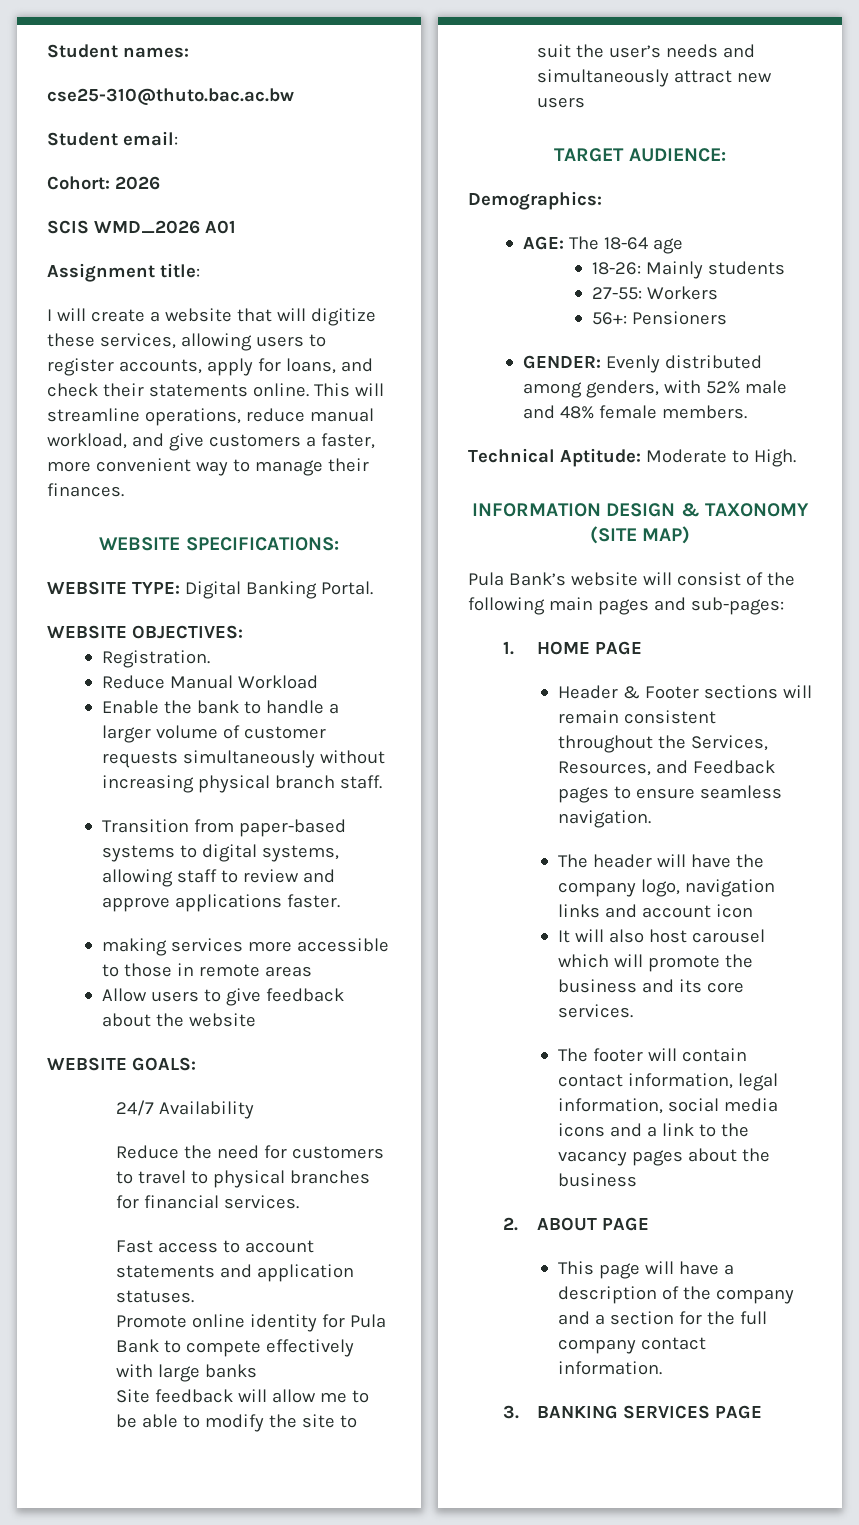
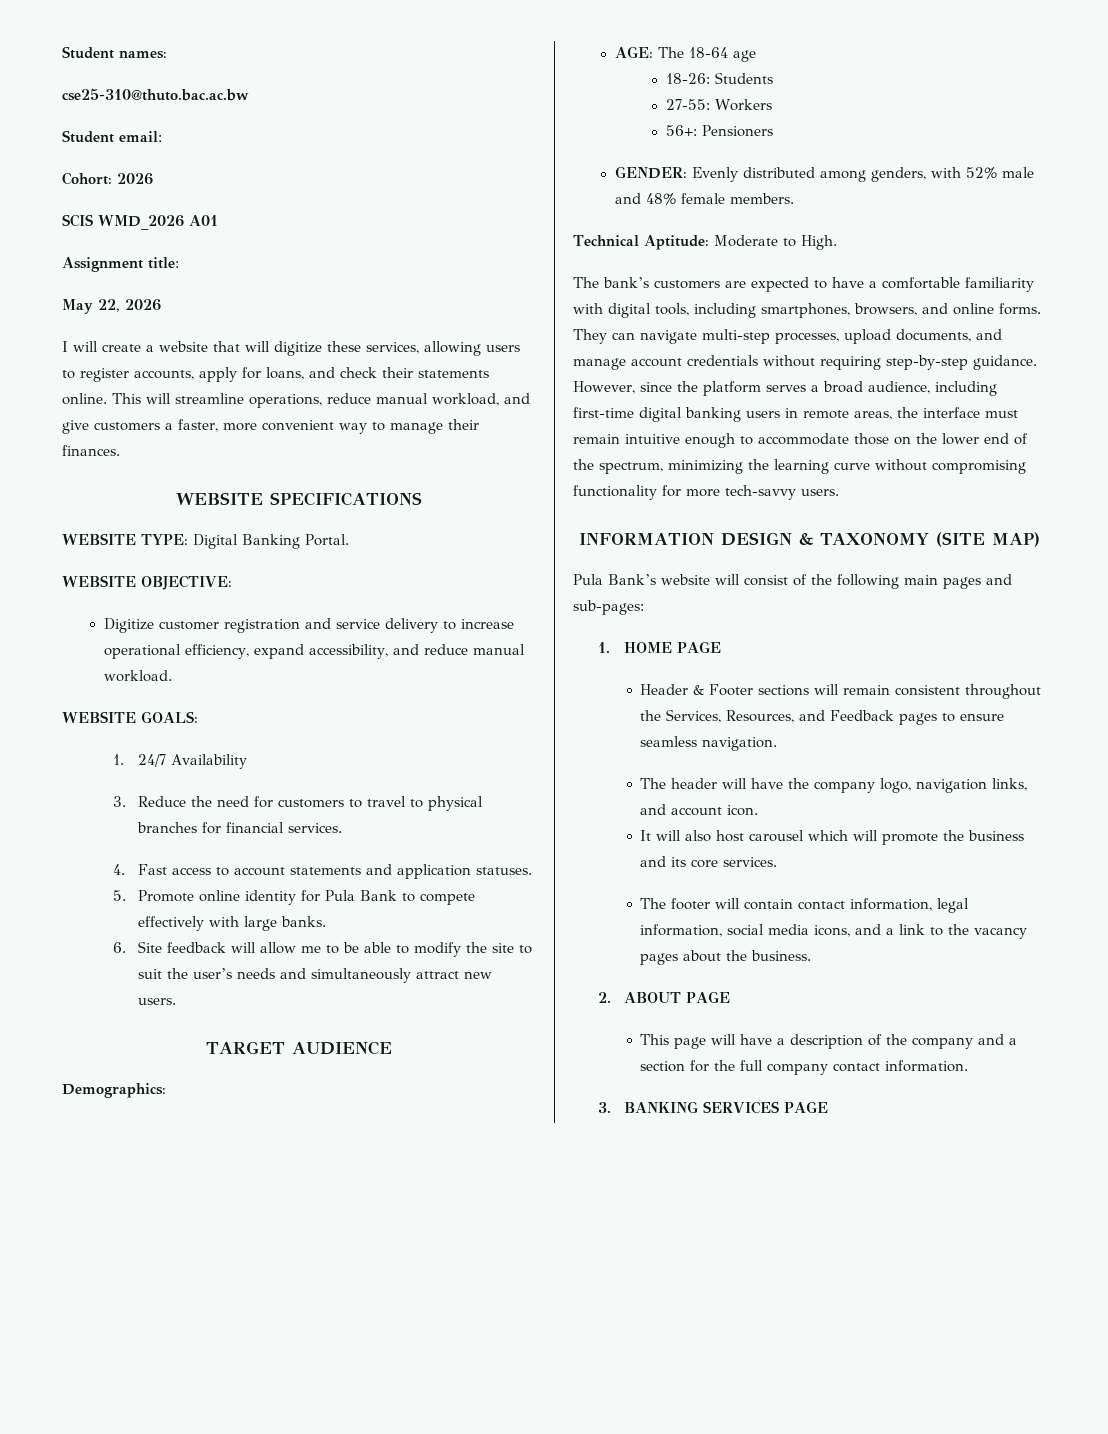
+ May 22, 2026
- WEBSITE SPECIFICATIONS:
+ WEBSITE SPECIFICATIONS
- WEBSITE OBJECTIVES:
- Registration.
- Reduce Manual Workload
- Enable the bank to handle a larger volume of customer requests simultaneously without increasing physical branch staff.
- Transition from paper-based systems to digital systems, allowing staff to review and approve applications faster.
- making services more accessible to those in remote areas
- Allow users to give feedback about the website
+ WEBSITE OBJECTIVE:
+ Digitize customer registration and service delivery to increase operational efficiency, expand accessibility, and reduce manual workload.
- 24/7 Availability
+ 1. 24/7 Availability
- Reduce the need for customers to travel to physical branches for financial services.
+ 3. Reduce the need for customers to travel to physical branches for financial services.
- Fast access to account statements and application statuses.
+ 4. Fast access to account statements and application statuses.
- Promote online identity for Pula Bank to compete effectively with large banks
- Site feedback will allow me to be able to modify the site to suit the user’s needs and simultaneously attract new users
+ 5. Promote online identity for Pula Bank to compete effectively with large banks.
+ 6. Site feedback will allow me to be able to modify the site to suit the user’s needs and simultaneously attract new users.
- TARGET AUDIENCE:
+ TARGET AUDIENCE
- 18-26: Mainly students
+ 18-26: Students
+ The bank’s customers are expected to have a comfortable familiarity with digital tools, including smartphones, browsers, and online forms. They can navigate multi-step processes, upload documents, and manage account credentials without requiring step-by-step guidance. However, since the platform serves a broad audience, including first-time digital banking users in remote areas, the interface must remain intuitive enough to accommodate those on the lower end of the spectrum, minimizing the learning curve without compromising functionality for more tech-savvy users.
- The header will have the company logo, navigation links and account icon
+ The header will have the company logo, navigation links, and account icon.
- The footer will contain contact information, legal information, social media icons and a link to the vacancy pages about the business
+ The footer will contain contact information, legal information, social media icons, and a link to the vacancy pages about the business.

